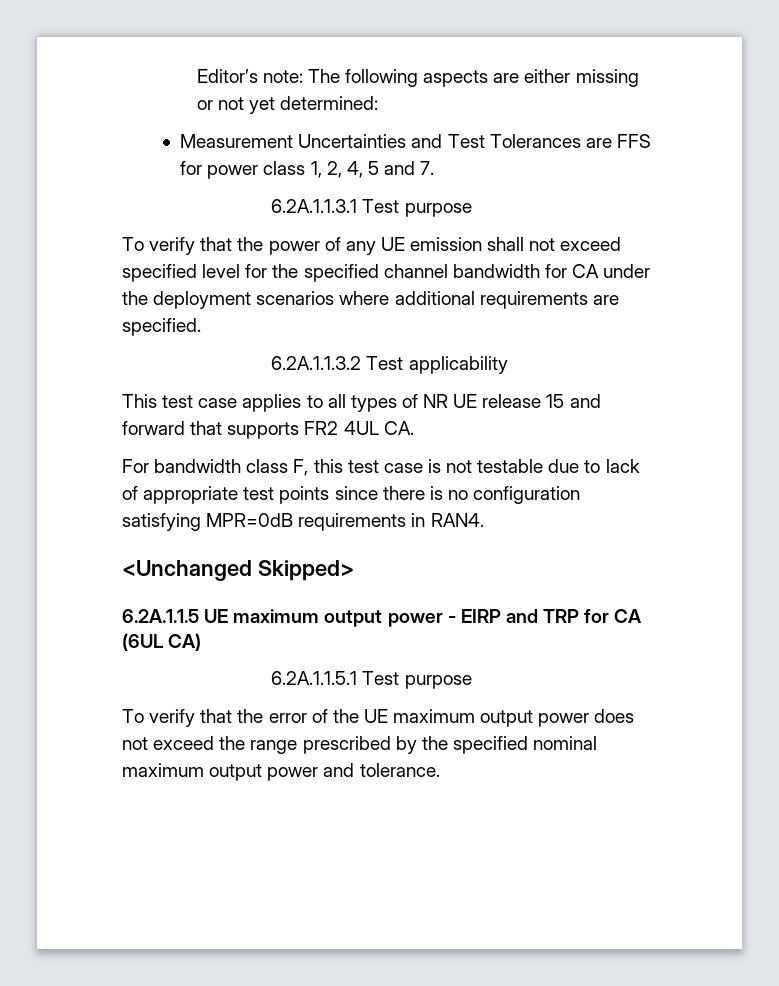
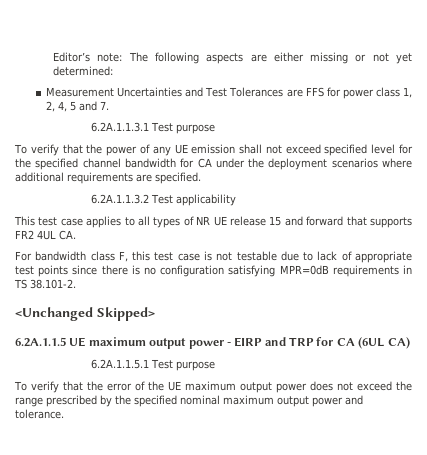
- For bandwidth class F, this test case is not testable due to lack of appropriate test points since there is no configuration satisfying MPR=0dB requirements in RAN4.
+ For bandwidth class F, this test case is not testable due to lack of appropriate test points since there is no configuration satisfying MPR=0dB requirements in TS 38.101-2.

